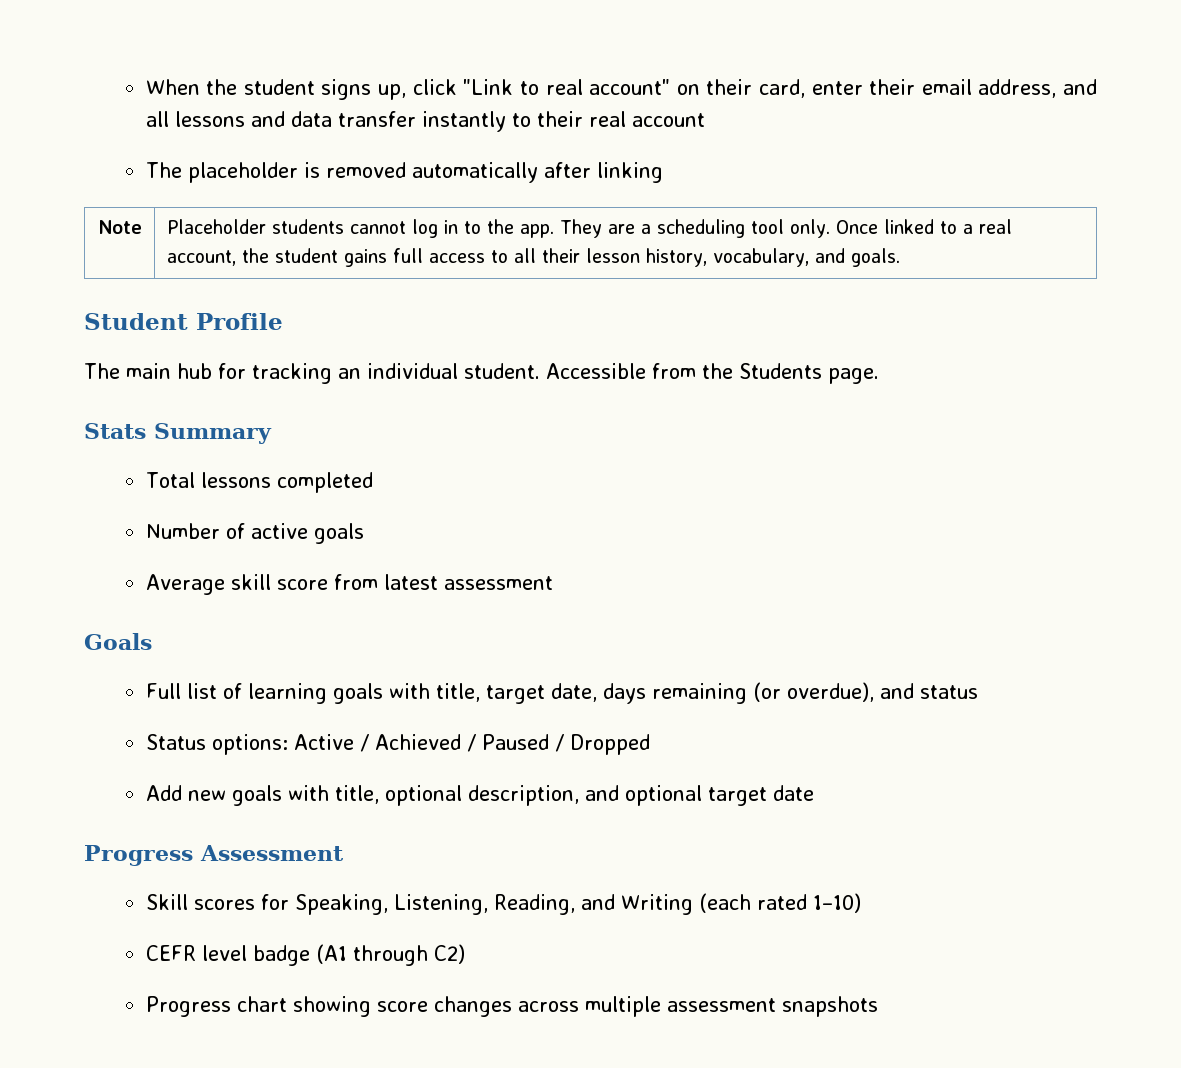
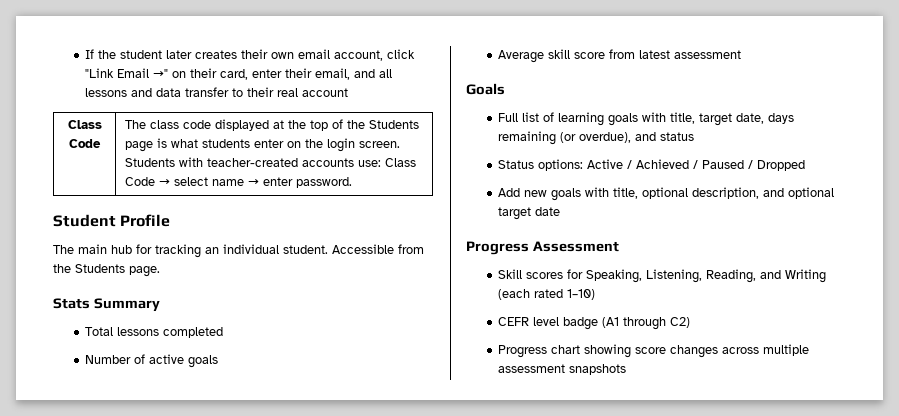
- When the student signs up, click "Link to real account" on their card, enter their email address, and all lessons and data transfer instantly to their real account
+ If the student later creates their own email account, click "Link Email →" on their card, enter their email, and all lessons and data transfer to their real account
- The placeholder is removed automatically after linking
- Note | Placeholder students cannot log in to the app. They are a scheduling tool only. Once linked to a real account, the student gains full access to all their lesson history, vocabulary, and goals.
+ Class Code | The class code displayed at the top of the Students page is what students enter on the login screen. Students with teacher-created accounts use: Class Code → select name → enter password.

